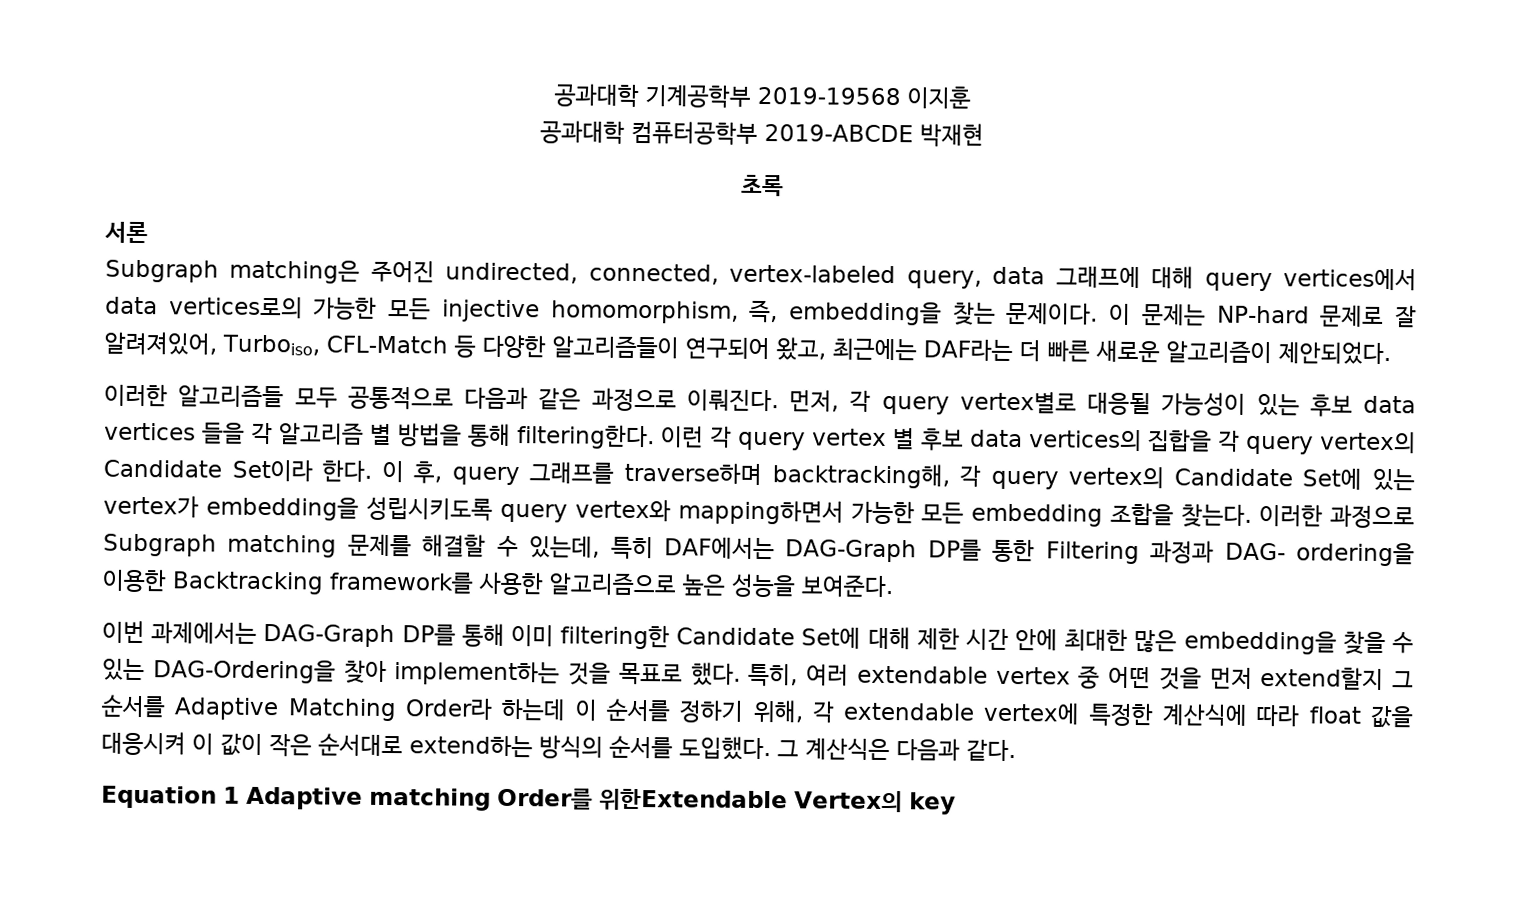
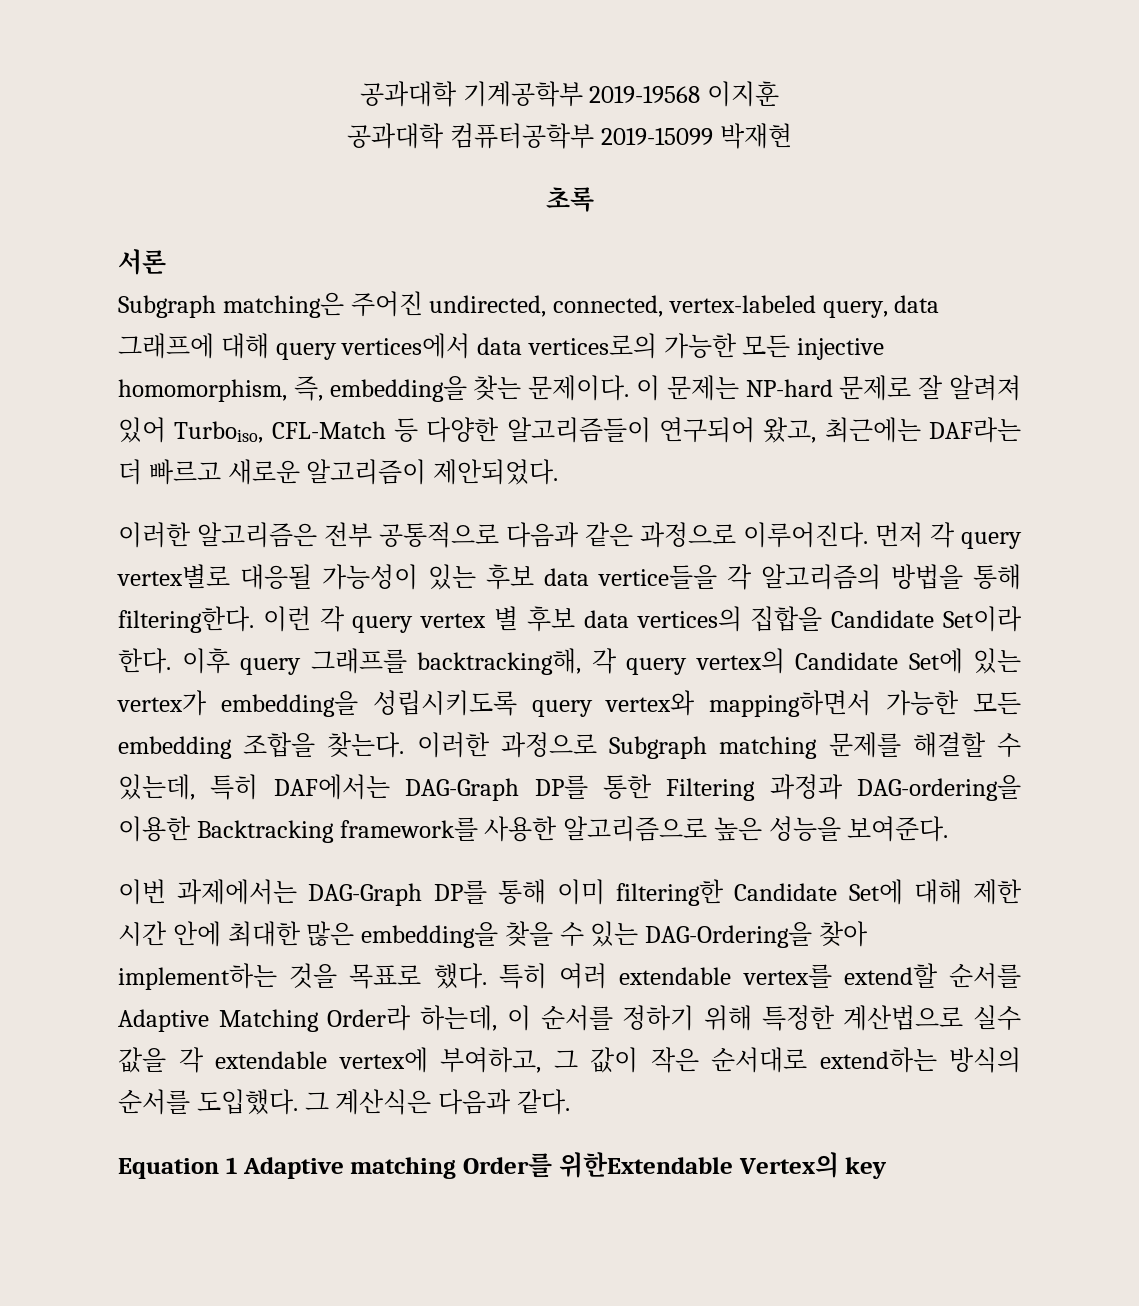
- 공과대학 컴퓨터공학부 2019-ABCDE 박재현
+ 공과대학 컴퓨터공학부 2019-15099 박재현
- 이 문제는 NP-hard 문제로 잘 알려져있어, Turboiso, CFL-Match 등 다양한 알고리즘들이 연구되어 왔고, 최근에는 DAF라는 더 빠른 새로운 알고리즘이 제안되었다.
+ 이 문제는 NP-hard 문제로 잘 알려져 있어 Turboiso, CFL-Match 등 다양한 알고리즘들이 연구되어 왔고, 최근에는 DAF라는 더 빠르고 새로운 알고리즘이 제안되었다.
- 이러한 알고리즘들 모두 공통적으로 다음과 같은 과정으로 이뤄진다. 먼저, 각 query vertex별로 대응될 가능성이 있는 후보 data vertices 들을 각 알고리즘 별 방법을 통해 filtering한다.
+ 이러한 알고리즘은 전부 공통적으로 다음과 같은 과정으로 이루어진다. 먼저 각 query vertex별로 대응될 가능성이 있는 후보 data vertice들을 각 알고리즘의 방법을 통해 filtering한다.
- 이런 각 query vertex 별 후보 data vertices의 집합을 각 query vertex의 Candidate Set이라 한다.
+ 이런 각 query vertex 별 후보 data vertices의 집합을 Candidate Set이라 한다.
- 이 후, query 그래프를 traverse하며 backtracking해, 각 query vertex의 Candidate Set에 있는 vertex가 embedding을 성립시키도록 query vertex와 mapping하면서 가능한 모든 embedding 조합을 찾는다.
+ 이후 query 그래프를 backtracking해, 각 query vertex의 Candidate Set에 있는 vertex가 embedding을 성립시키도록 query vertex와 mapping하면서 가능한 모든 embedding 조합을 찾는다.
- 이러한 과정으로 Subgraph matching 문제를 해결할 수 있는데, 특히 DAF에서는 DAG-Graph DP를 통한 Filtering 과정과 DAG- ordering을 이용한 Backtracking framework를 사용한 알고리즘으로 높은 성능을 보여준다.
+ 이러한 과정으로 Subgraph matching 문제를 해결할 수 있는데, 특히 DAF에서는 DAG-Graph DP를 통한 Filtering 과정과 DAG-ordering을 이용한 Backtracking framework를 사용한 알고리즘으로 높은 성능을 보여준다.
- 특히, 여러 extendable vertex 중 어떤 것을 먼저 extend할지 그 순서를 Adaptive Matching Order라 하는데 이 순서를 정하기 위해, 각 extendable vertex에 특정한 계산식에 따라 float 값을 대응시켜 이 값이 작은 순서대로 extend하는 방식의 순서를 도입했다.
+ 특히 여러 extendable vertex를 extend할 순서를 Adaptive Matching Order라 하는데, 이 순서를 정하기 위해 특정한 계산법으로 실수 값을 각 extendable vertex에 부여하고, 그 값이 작은 순서대로 extend하는 방식의 순서를 도입했다.

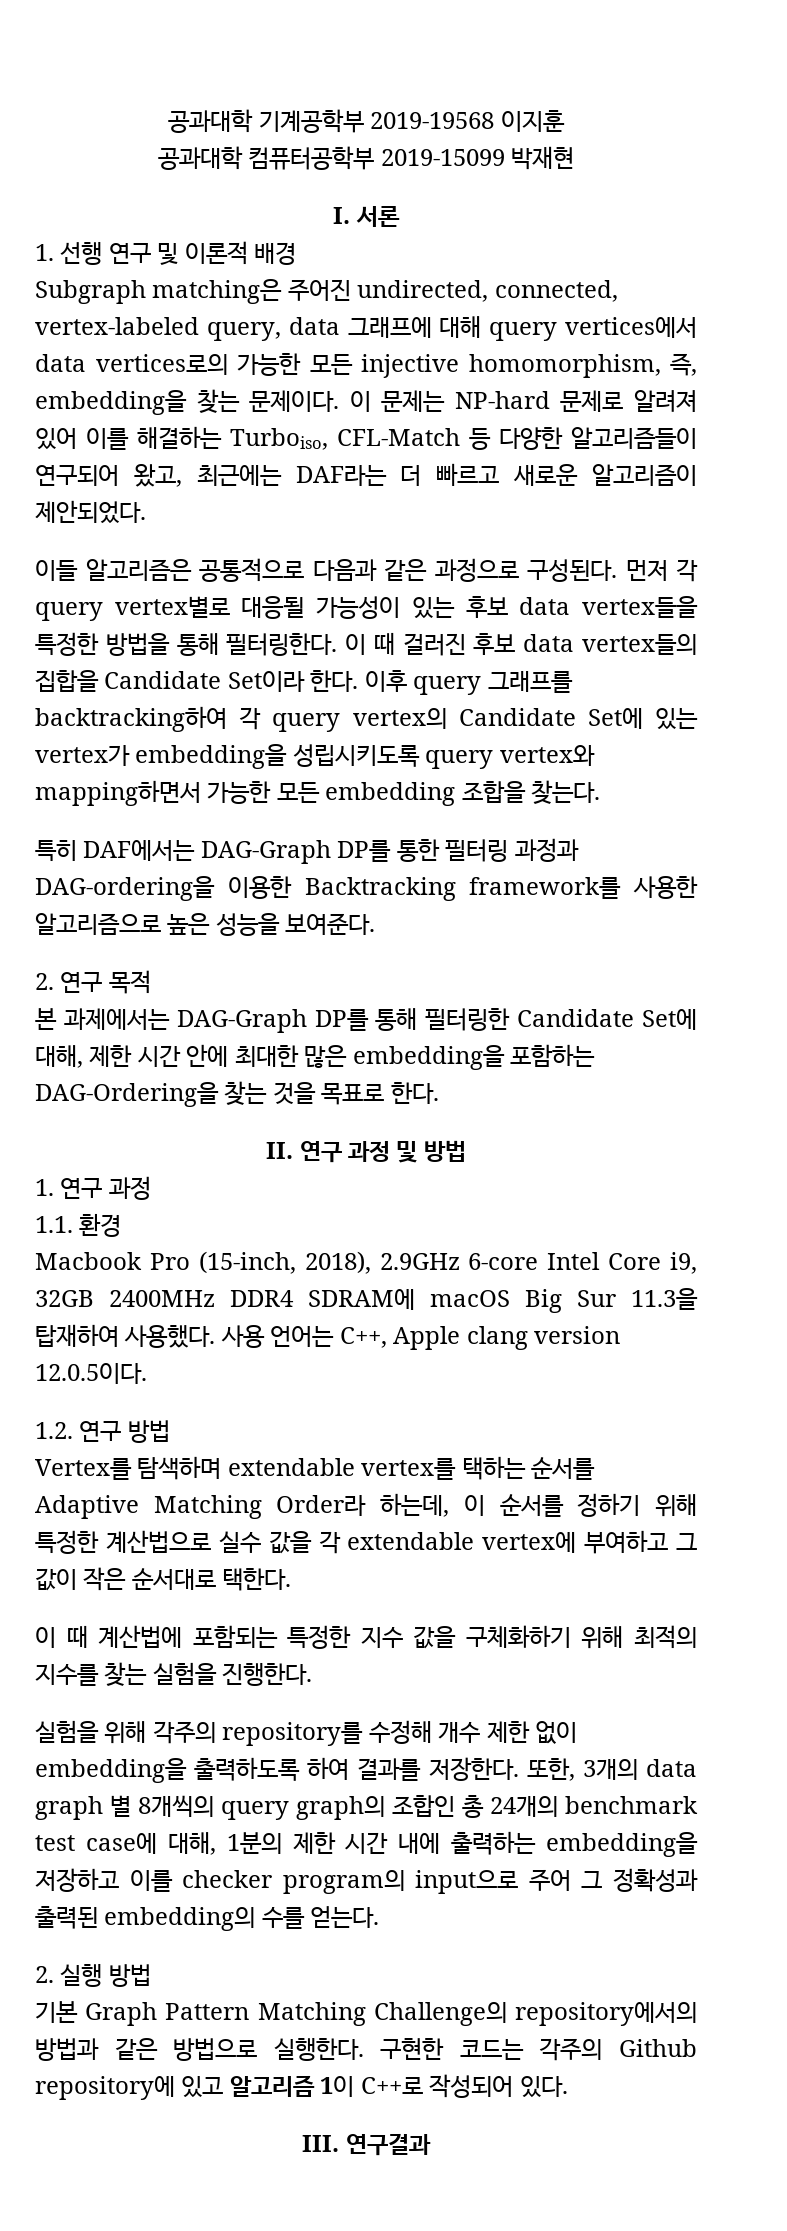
- 초록
- 서론
+ I. 서론
+ 1. 선행 연구 및 이론적 배경
- 이 문제는 NP-hard 문제로 잘 알려져 있어 Turboiso, CFL-Match 등 다양한 알고리즘들이 연구되어 왔고, 최근에는 DAF라는 더 빠르고 새로운 알고리즘이 제안되었다.
+ 이 문제는 NP-hard 문제로 알려져 있어 이를 해결하는 Turboiso, CFL-Match 등 다양한 알고리즘들이 연구되어 왔고, 최근에는 DAF라는 더 빠르고 새로운 알고리즘이 제안되었다.
- 이러한 알고리즘은 전부 공통적으로 다음과 같은 과정으로 이루어진다.
+ 이들 알고리즘은 공통적으로 다음과 같은 과정으로 구성된다.
- 먼저 각 query vertex별로 대응될 가능성이 있는 후보 data vertice들을 각 알고리즘의 방법을 통해 filtering한다. 이런 각 query vertex 별 후보 data vertices의 집합을 Candidate Set이라 한다.
+ 먼저 각 query vertex별로 대응될 가능성이 있는 후보 data vertex들을 특정한 방법을 통해 필터링한다. 이 때 걸러진 후보 data vertex들의 집합을 Candidate Set이라 한다.
- 이후 query 그래프를 backtracking해, 각 query vertex의 Candidate Set에 있는 vertex가 embedding을 성립시키도록 query vertex와 mapping하면서 가능한 모든 embedding 조합을 찾는다. 이러한 과정으로 Subgraph matching 문제를 해결할 수 있는데, 특히 DAF에서는 DAG-Graph DP를 통한 Filtering 과정과 DAG-ordering을 이용한 Backtracking framework를 사용한 알고리즘으로 높은 성능을 보여준다.
+ 이후 query 그래프를 backtracking하여 각 query vertex의 Candidate Set에 있는 vertex가 embedding을 성립시키도록 query vertex와 mapping하면서 가능한 모든 embedding 조합을 찾는다.
+ 특히 DAF에서는 DAG-Graph DP를 통한 필터링 과정과 DAG-ordering을 이용한 Backtracking framework를 사용한 알고리즘으로 높은 성능을 보여준다.
- 이번 과제에서는 DAG-Graph DP를 통해 이미 filtering한 Candidate Set에 대해 제한 시간 안에 최대한 많은 embedding을 찾을 수 있는 DAG-Ordering을 찾아 implement하는 것을 목표로 했다. 특히 여러 extendable vertex를 extend할 순서를 Adaptive Matching Order라 하는데, 이 순서를 정하기 위해 특정한 계산법으로 실수 값을 각 extendable vertex에 부여하고, 그 값이 작은 순서대로 extend하는 방식의 순서를 도입했다. 그 계산식은 다음과 같다.
- Equation 1 Adaptive matching Order를 위한Extendable Vertex의 key
+ 2. 연구 목적
+ 본 과제에서는 DAG-Graph DP를 통해 필터링한 Candidate Set에 대해, 제한 시간 안에 최대한 많은 embedding을 포함하는 DAG-Ordering을 찾는 것을 목표로 한다.
+ II. 연구 과정 및 방법
+ 1. 연구 과정
+ 1.1. 환경
+ Macbook Pro (15-inch, 2018), 2.9GHz 6-core Intel Core i9, 32GB 2400MHz DDR4 SDRAM에 macOS Big Sur 11.3을 탑재하여 사용했다. 사용 언어는 C++, Apple clang version 12.0.5이다.
+ 1.2. 연구 방법
+ Vertex를 탐색하며 extendable vertex를 택하는 순서를 Adaptive Matching Order라 하는데, 이 순서를 정하기 위해 특정한 계산법으로 실수 값을 각 extendable vertex에 부여하고 그 값이 작은 순서대로 택한다.
+ 이 때 계산법에 포함되는 특정한 지수 값을 구체화하기 위해 최적의 지수를 찾는 실험을 진행한다.
+ 실험을 위해 각주의 repository를 수정해 개수 제한 없이 embedding을 출력하도록 하여 결과를 저장한다. 또한, 3개의 data graph 별 8개씩의 query graph의 조합인 총 24개의 benchmark test case에 대해, 1분의 제한 시간 내에 출력하는 embedding을 저장하고 이를 checker program의 input으로 주어 그 정확성과 출력된 embedding의 수를 얻는다.
+ 2. 실행 방법
+ 기본 Graph Pattern Matching Challenge의 repository에서의 방법과 같은 방법으로 실행한다. 구현한 코드는 각주의 Github repository에 있고 알고리즘 1이 C++로 작성되어 있다.
+ III. 연구결과

